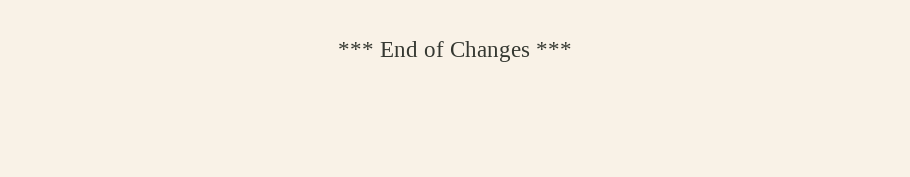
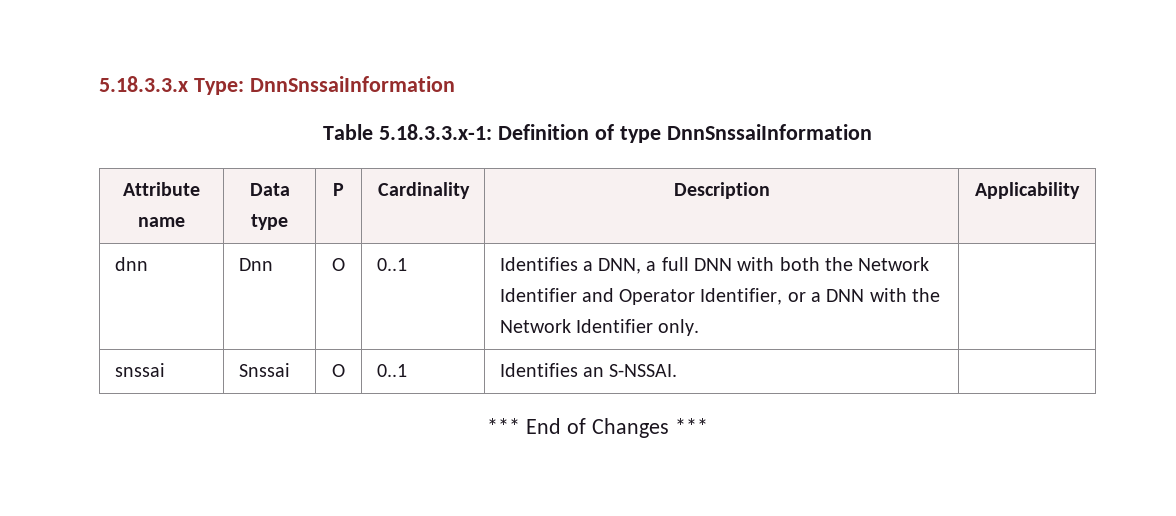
+ 5.18.3.3.x Type: DnnSnssaiInformation
+ Table 5.18.3.3.x-1: Definition of type DnnSnssaiInformation
+ Attribute name | Data type | P | Cardinality | Description | Applicability
+ dnn | Dnn | O | 0..1 | Identifies a DNN, a full DNN with both the Network Identifier and Operator Identifier, or a DNN with the Network Identifier only. |
+ snssai | Snssai | O | 0..1 | Identifies an S-NSSAI. |

